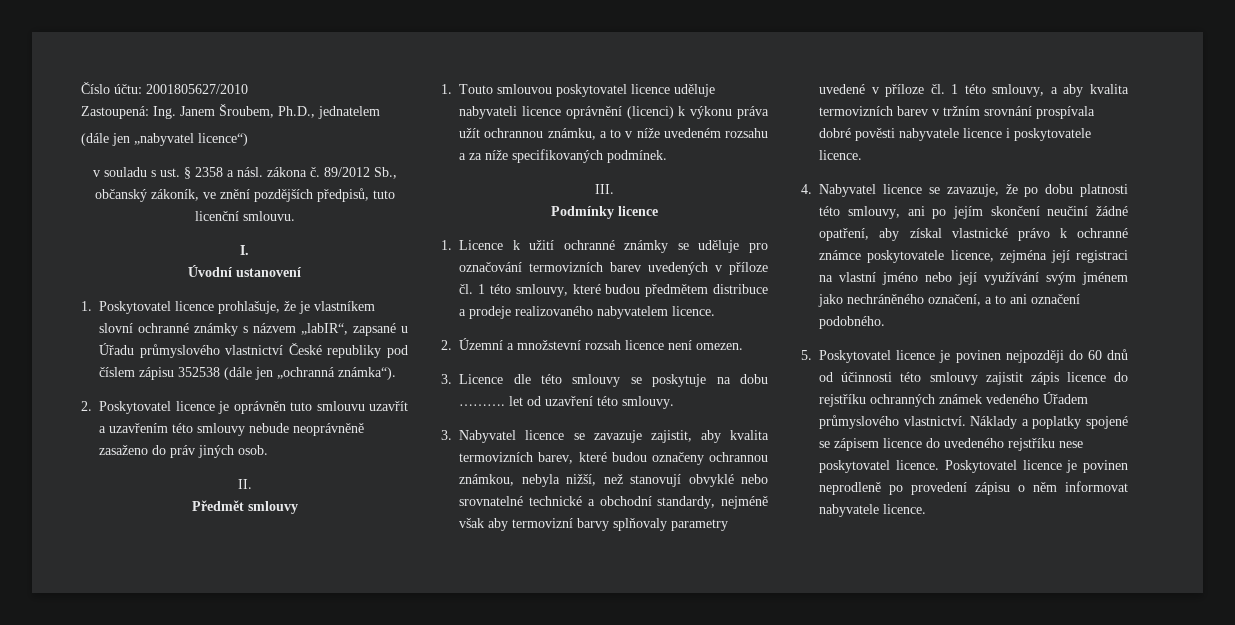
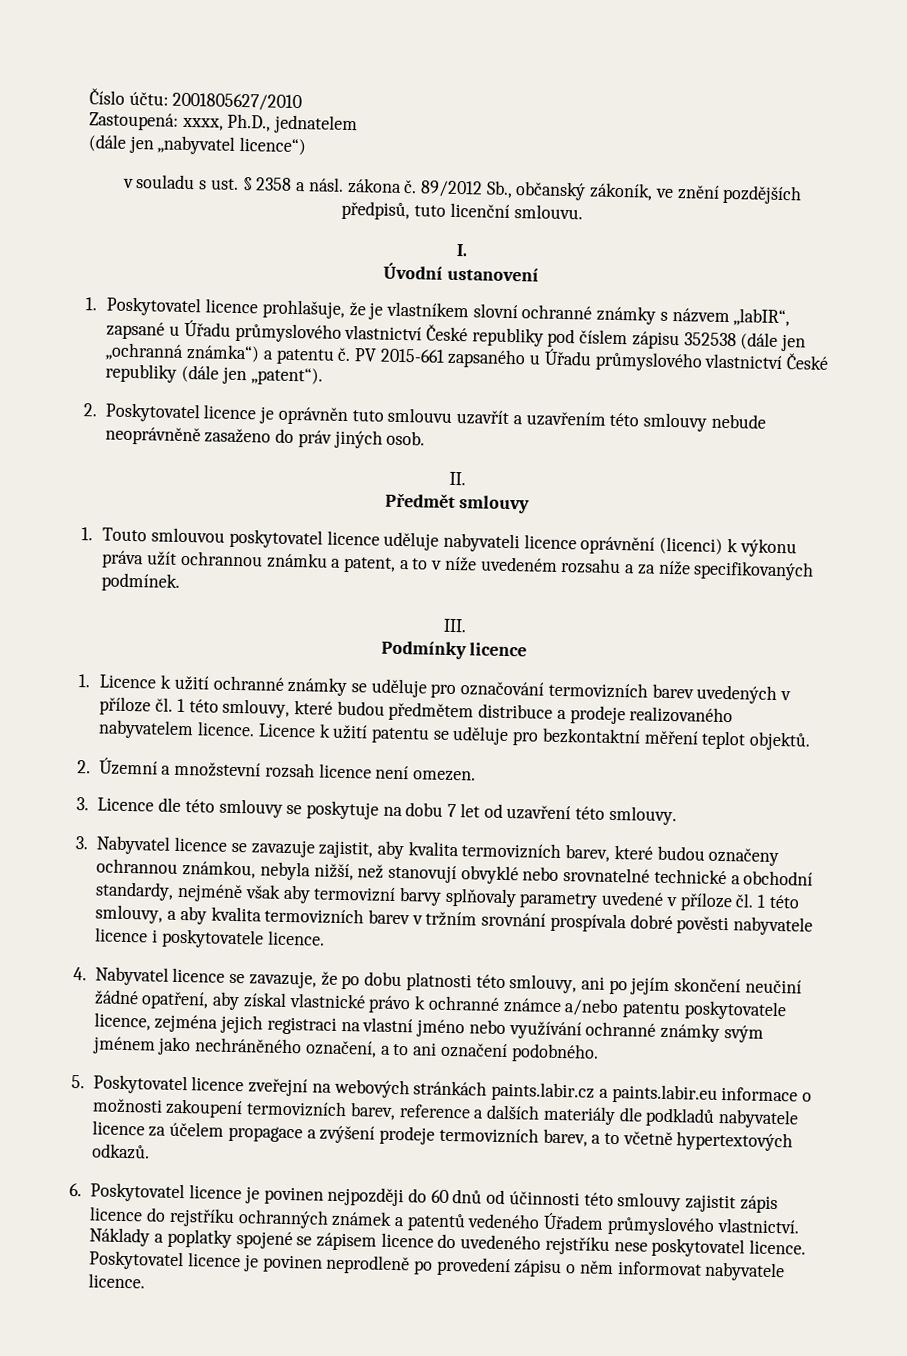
- Zastoupená: Ing. Janem Šroubem, Ph.D., jednatelem
+ Zastoupená: xxxx, Ph.D., jednatelem
- 1. Poskytovatel licence prohlašuje, že je vlastníkem slovní ochranné známky s názvem „labIR“, zapsané u Úřadu průmyslového vlastnictví České republiky pod číslem zápisu 352538 (dále jen „ochranná známka“).
+ 1. Poskytovatel licence prohlašuje, že je vlastníkem slovní ochranné známky s názvem „labIR“, zapsané u Úřadu průmyslového vlastnictví České republiky pod číslem zápisu 352538 (dále jen „ochranná známka“) a patentu č. PV 2015-661 zapsaného u Úřadu průmyslového vlastnictví České republiky (dále jen „patent“).
- 1. Touto smlouvou poskytovatel licence uděluje nabyvateli licence oprávnění (licenci) k výkonu práva užít ochrannou známku, a to v níže uvedeném rozsahu a za níže specifikovaných podmínek.
+ 1. Touto smlouvou poskytovatel licence uděluje nabyvateli licence oprávnění (licenci) k výkonu práva užít ochrannou známku a patent, a to v níže uvedeném rozsahu a za níže specifikovaných podmínek.
+ Licence k užití patentu se uděluje pro bezkontaktní měření teplot objektů.
- 3. Licence dle této smlouvy se poskytuje na dobu ………. let od uzavření této smlouvy.
+ 3. Licence dle této smlouvy se poskytuje na dobu 7 let od uzavření této smlouvy.
- 4. Nabyvatel licence se zavazuje, že po dobu platnosti této smlouvy, ani po jejím skončení neučiní žádné opatření, aby získal vlastnické právo k ochranné známce poskytovatele licence, zejména její registraci na vlastní jméno nebo její využívání svým jménem jako nechráněného označení, a to ani označení podobného.
+ 4. Nabyvatel licence se zavazuje, že po dobu platnosti této smlouvy, ani po jejím skončení neučiní žádné opatření, aby získal vlastnické právo k ochranné známce a/nebo patentu poskytovatele licence, zejména jejich registraci na vlastní jméno nebo využívání ochranné známky svým jménem jako nechráněného označení, a to ani označení podobného.
- 5. Poskytovatel licence je povinen nejpozději do 60 dnů od účinnosti této smlouvy zajistit zápis licence do rejstříku ochranných známek vedeného Úřadem průmyslového vlastnictví.
+ 5. Poskytovatel licence zveřejní na webových stránkách paints.labir.cz a paints.labir.eu informace o možnosti zakoupení termovizních barev, reference a dalších materiály dle podkladů nabyvatele licence za účelem propagace a zvýšení prodeje termovizních barev, a to včetně hypertextových odkazů.
+ 6. Poskytovatel licence je povinen nejpozději do 60 dnů od účinnosti této smlouvy zajistit zápis licence do rejstříku ochranných známek a patentů vedeného Úřadem průmyslového vlastnictví.

